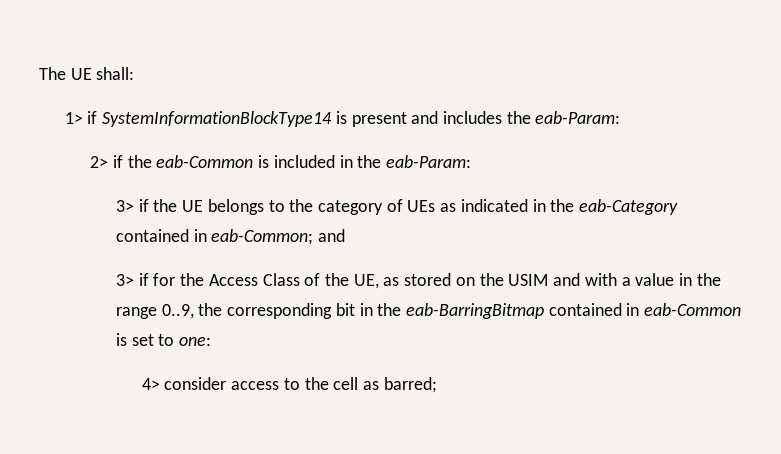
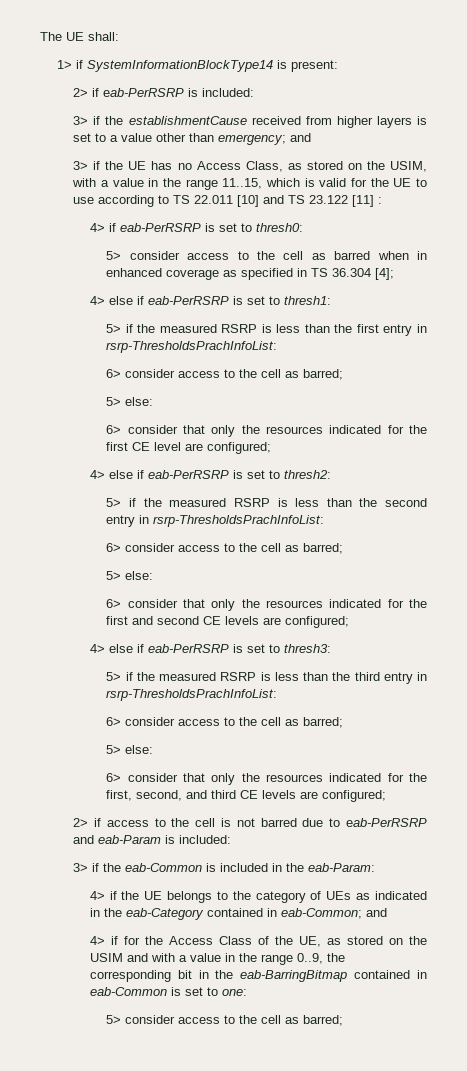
- 1> if SystemInformationBlockType14 is present and includes the eab-Param:
- 2> if the eab-Common is included in the eab-Param:
+ 1> if SystemInformationBlockType14 is present:
+ 2> if eab-PerRSRP is included:
+ 3> if the establishmentCause received from higher layers is set to a value other than emergency; and
+ 3> if the UE has no Access Class, as stored on the USIM, with a value in the range 11..15, which is valid for the UE to use according to TS 22.011 [10] and TS 23.122 [11] :
+ 4> if eab-PerRSRP is set to thresh0:
+ 5> consider access to the cell as barred when in enhanced coverage as specified in TS 36.304 [4];
+ 4> else if eab-PerRSRP is set to thresh1:
+ 5> if the measured RSRP is less than the first entry in rsrp-ThresholdsPrachInfoList:
+ 6> consider access to the cell as barred;
+ 5> else:
+ 6> consider that only the resources indicated for the first CE level are configured;
+ 4> else if eab-PerRSRP is set to thresh2:
+ 5> if the measured RSRP is less than the second entry in rsrp-ThresholdsPrachInfoList:
+ 6> consider access to the cell as barred;
+ 5> else:
+ 6> consider that only the resources indicated for the first and second CE levels are configured;
+ 4> else if eab-PerRSRP is set to thresh3:
+ 5> if the measured RSRP is less than the third entry in rsrp-ThresholdsPrachInfoList:
+ 6> consider access to the cell as barred;
+ 5> else:
+ 6> consider that only the resources indicated for the first, second, and third CE levels are configured;
+ 2> if access to the cell is not barred due to eab-PerRSRP and eab-Param is included:
+ 3> if the eab-Common is included in the eab-Param:
- 3> if the UE belongs to the category of UEs as indicated in the eab-Category contained in eab-Common; and
+ 4> if the UE belongs to the category of UEs as indicated in the eab-Category contained in eab-Common; and
- 3> if for the Access Class of the UE, as stored on the USIM and with a value in the range 0..9, the corresponding bit in the eab-BarringBitmap contained in eab-Common is set to one:
+ 4> if for the Access Class of the UE, as stored on the USIM and with a value in the range 0..9, the corresponding bit in the eab-BarringBitmap contained in eab-Common is set to one:
- 4> consider access to the cell as barred;
+ 5> consider access to the cell as barred;

